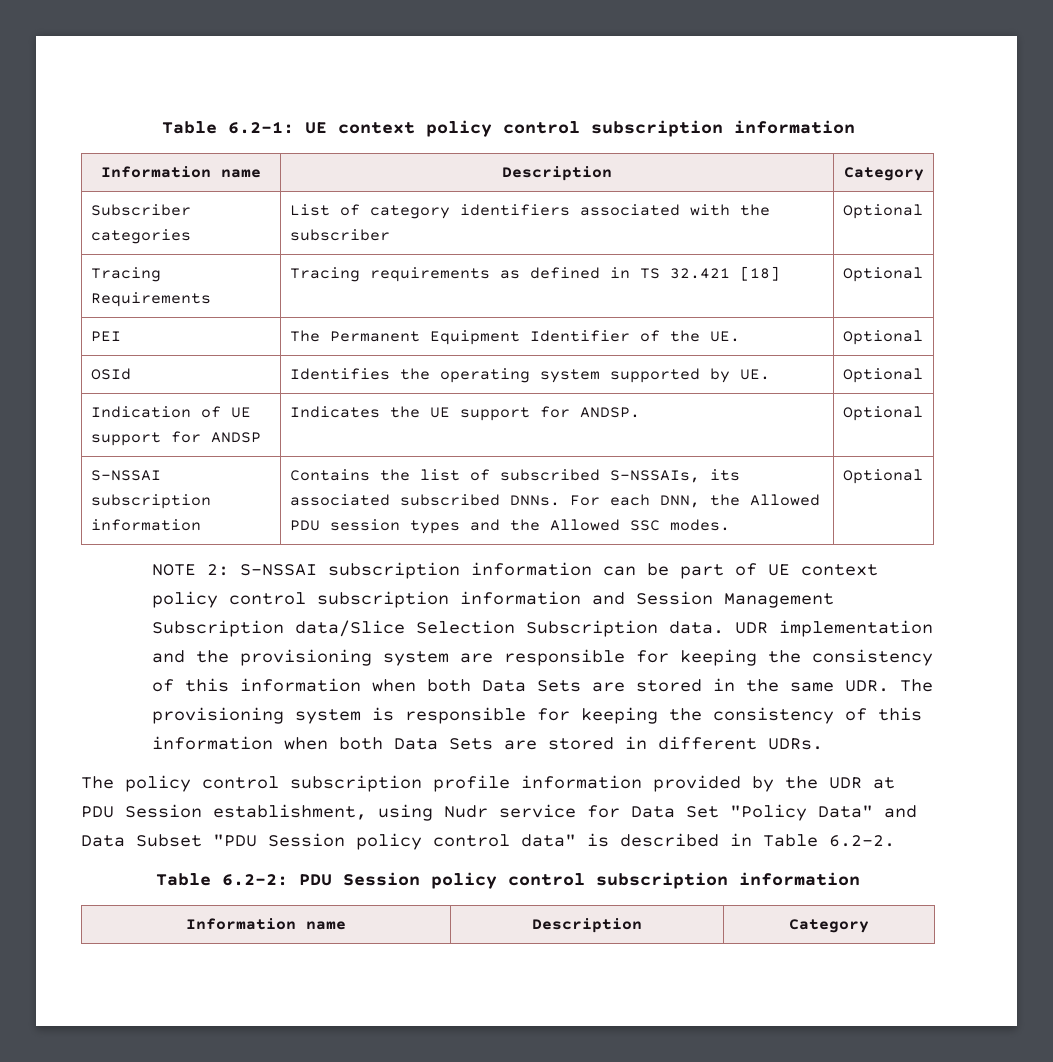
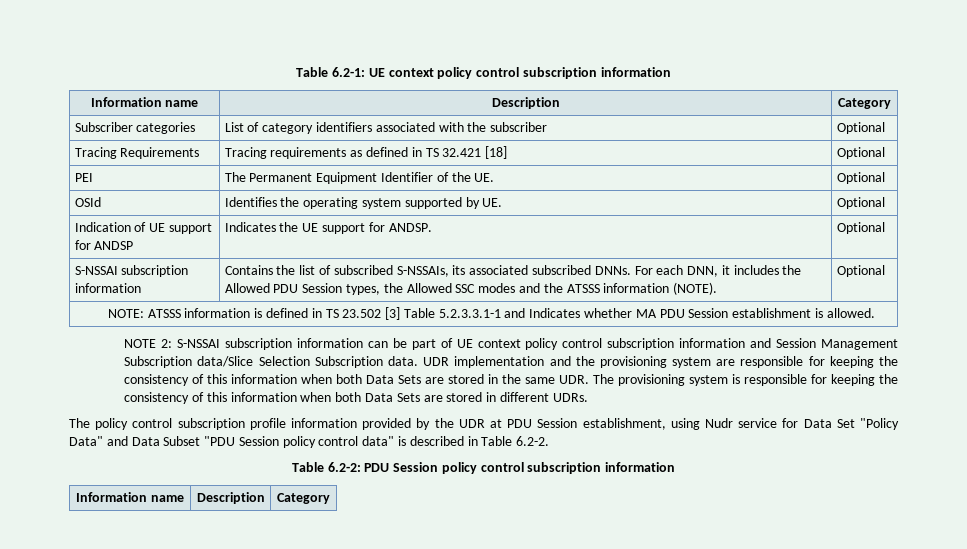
- S-NSSAI subscription information | Contains the list of subscribed S-NSSAIs, its associated subscribed DNNs. For each DNN, the Allowed PDU session types and the Allowed SSC modes. | Optional
+ S-NSSAI subscription information | Contains the list of subscribed S-NSSAIs, its associated subscribed DNNs. For each DNN, it includes the Allowed PDU Session types, the Allowed SSC modes and the ATSSS information (NOTE). | Optional
+ NOTE: ATSSS information is defined in TS 23.502 [3] Table 5.2.3.3.1-1 and Indicates whether MA PDU Session establishment is allowed.

